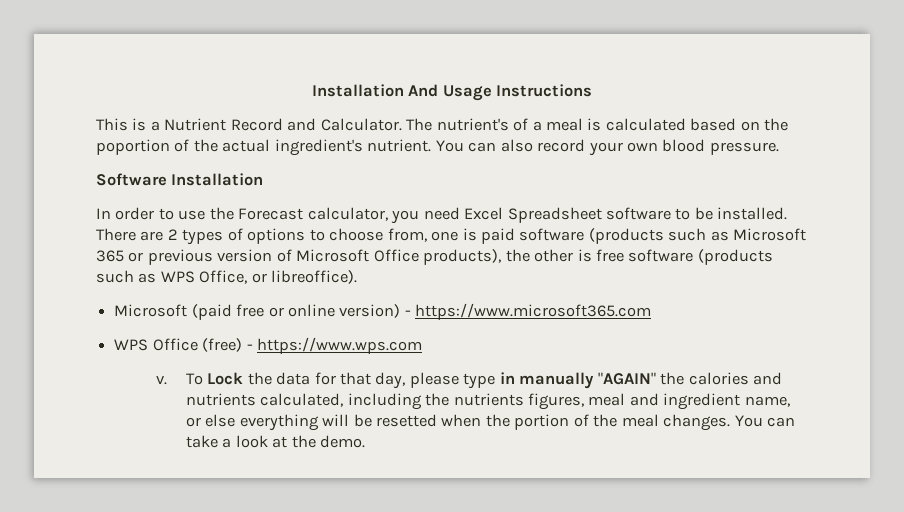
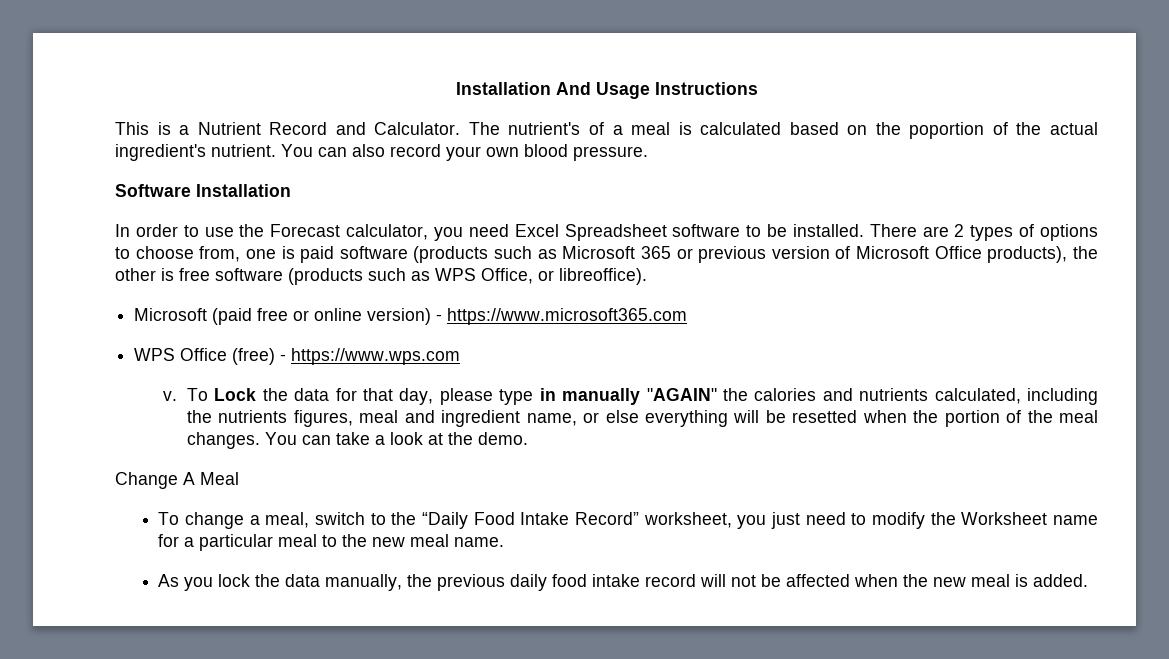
+ Change A Meal
+ To change a meal, switch to the “Daily Food Intake Record” worksheet, you just need to modify the Worksheet name for a particular meal to the new meal name.
+ As you lock the data manually, the previous daily food intake record will not be affected when the new meal is added.

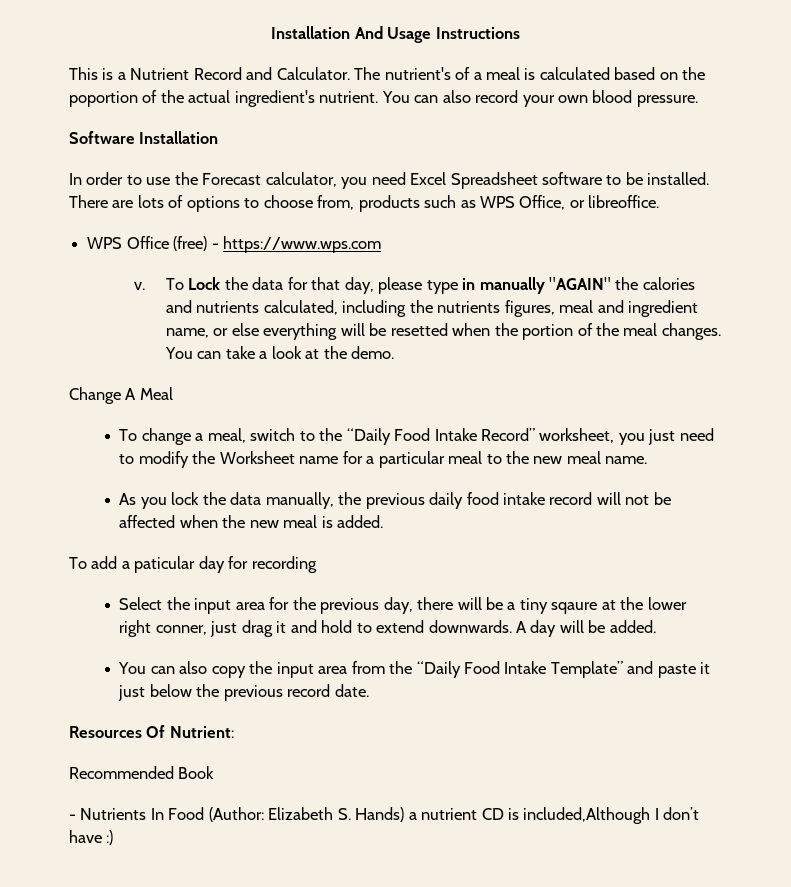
- There are 2 types of options to choose from, one is paid software (products such as Microsoft 365 or previous version of Microsoft Office products), the other is free software (products such as WPS Office, or libreoffice).
- Microsoft (paid free or online version) - https://www.microsoft365.com
+ There are lots of options to choose from, products such as WPS Office, or libreoffice.
+ To add a paticular day for recording
+ Select the input area for the previous day, there will be a tiny sqaure at the lower right conner, just drag it and hold to extend downwards. A day will be added.
+ You can also copy the input area from the “Daily Food Intake Template” and paste it just below the previous record date.
+ Resources Of Nutrient:
+ Recommended Book
+ - Nutrients In Food (Author: Elizabeth S. Hands) a nutrient CD is included,Although I don’t have :)

